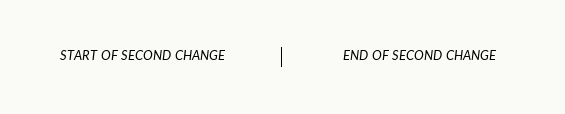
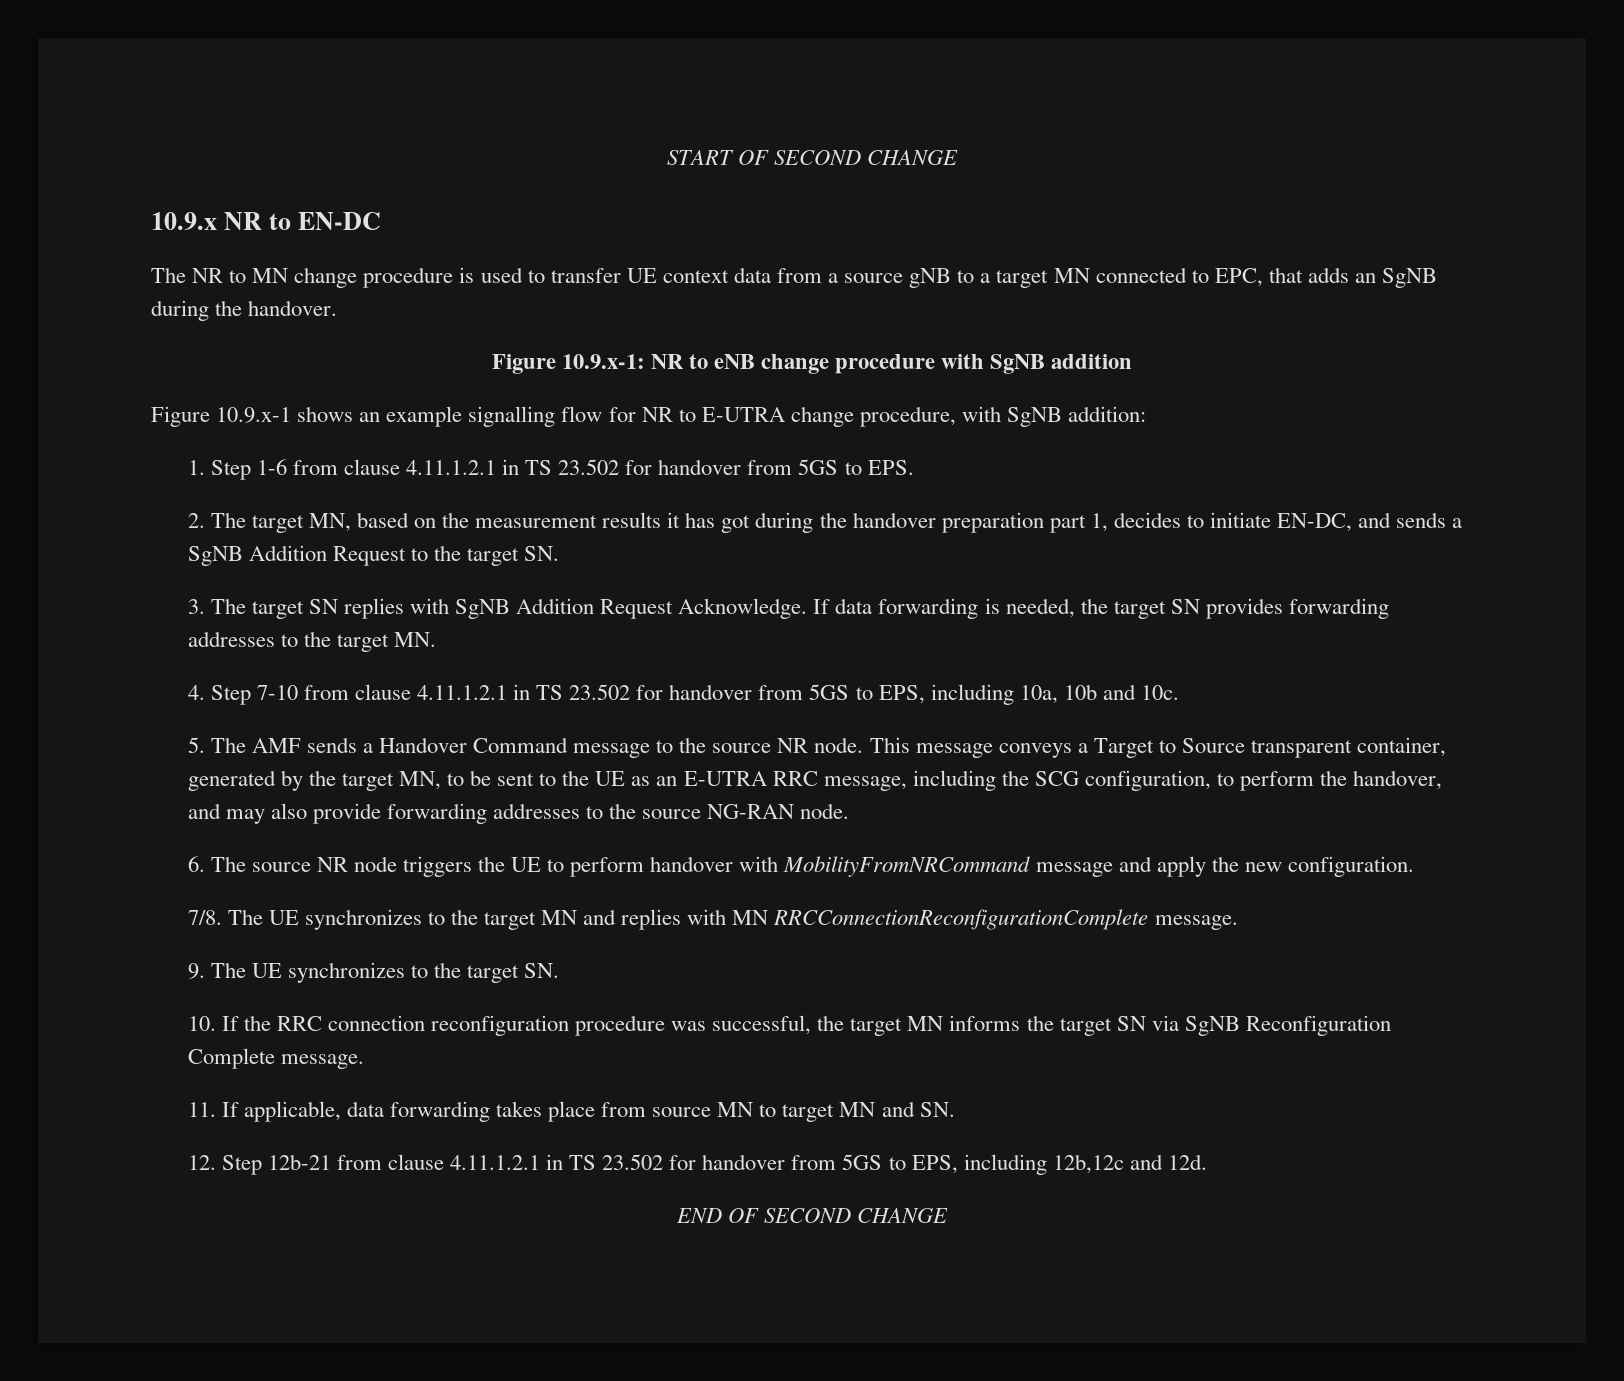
+ 10.9.x NR to EN-DC
+ The NR to MN change procedure is used to transfer UE context data from a source gNB to a target MN connected to EPC, that adds an SgNB during the handover.
+ Figure 10.9.x-1: NR to eNB change procedure with SgNB addition
+ Figure 10.9.x-1 shows an example signalling flow for NR to E-UTRA change procedure, with SgNB addition:
+ 1. Step 1-6 from clause 4.11.1.2.1 in TS 23.502 for handover from 5GS to EPS.
+ 2. The target MN, based on the measurement results it has got during the handover preparation part 1, decides to initiate EN-DC, and sends a SgNB Addition Request to the target SN.
+ 3. The target SN replies with SgNB Addition Request Acknowledge. If data forwarding is needed, the target SN provides forwarding addresses to the target MN.
+ 4. Step 7-10 from clause 4.11.1.2.1 in TS 23.502 for handover from 5GS to EPS, including 10a, 10b and 10c.
+ 5. The AMF sends a Handover Command message to the source NR node. This message conveys a Target to Source transparent container, generated by the target MN, to be sent to the UE as an E-UTRA RRC message, including the SCG configuration, to perform the handover, and may also provide forwarding addresses to the source NG-RAN node.
+ 6. The source NR node triggers the UE to perform handover with MobilityFromNRCommand message and apply the new configuration.
+ 7/8. The UE synchronizes to the target MN and replies with MN RRCConnectionReconfigurationComplete message.
+ 9. The UE synchronizes to the target SN.
+ 10. If the RRC connection reconfiguration procedure was successful, the target MN informs the target SN via SgNB Reconfiguration Complete message.
+ 11. If applicable, data forwarding takes place from source MN to target MN and SN.
+ 12. Step 12b-21 from clause 4.11.1.2.1 in TS 23.502 for handover from 5GS to EPS, including 12b,12c and 12d.

